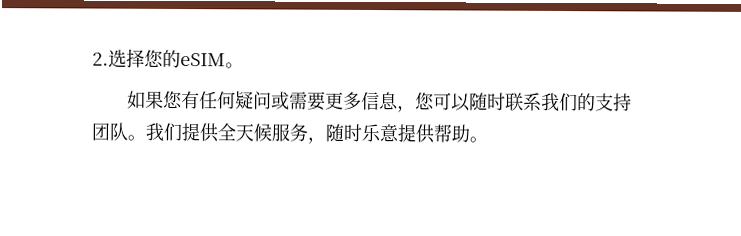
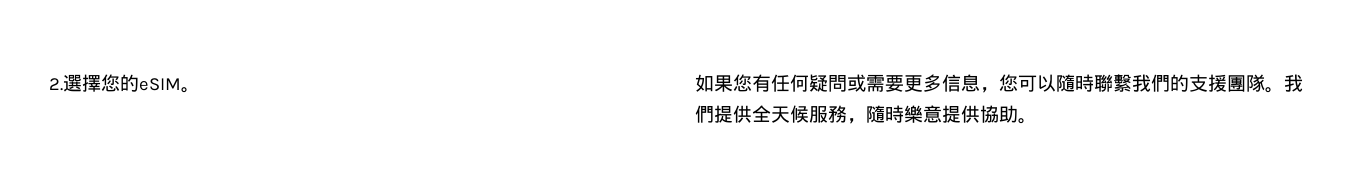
- 2.选择您的eSIM。
+ 2.選擇您的eSIM。
- 如果您有任何疑问或需要更多信息，您可以随时联系我们的支持团队。我们提供全天候服务，随时乐意提供帮助。
+ 如果您有任何疑問或需要更多信息，您可以隨時聯繫我們的支援團隊。我們提供全天候服務，隨時樂意提供協助。

